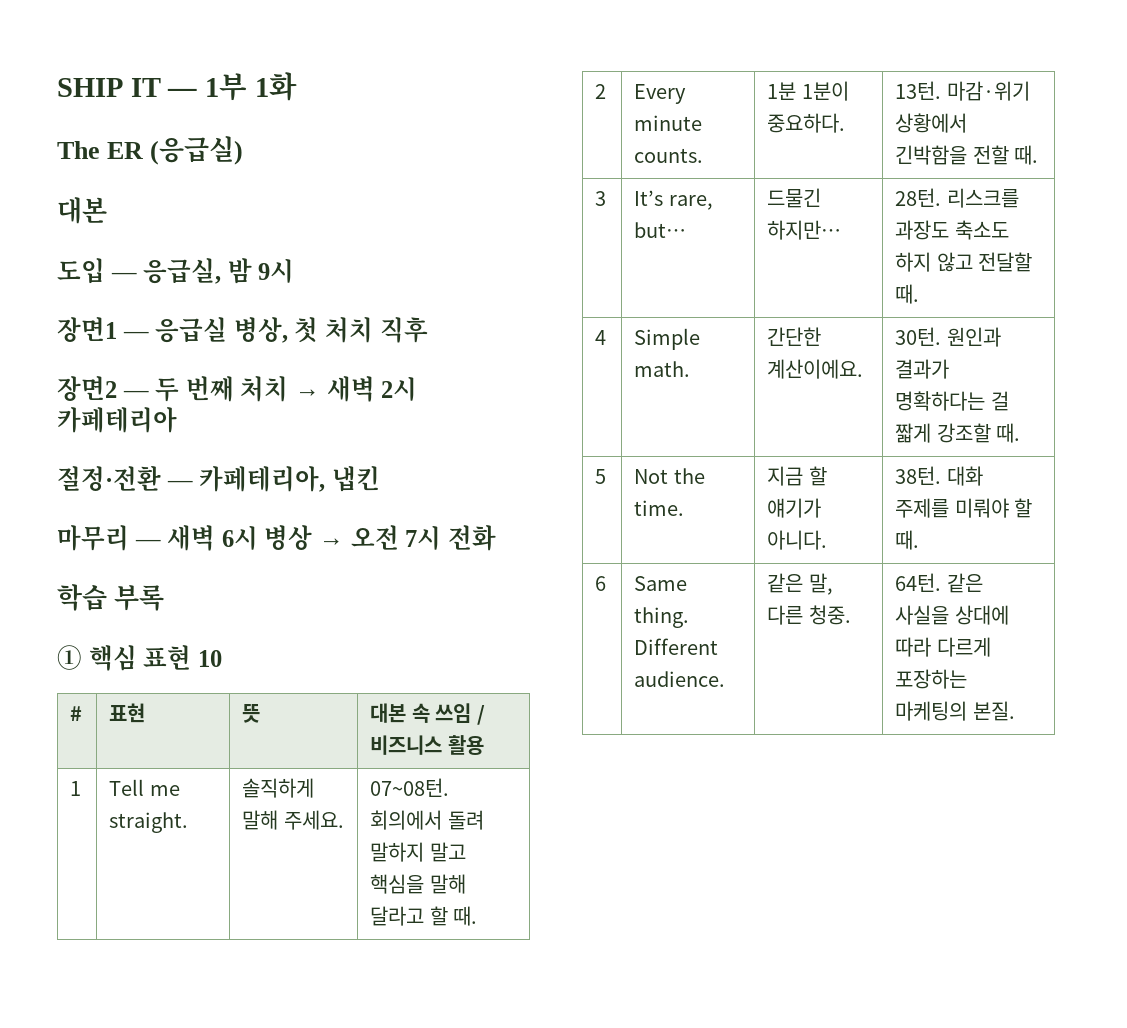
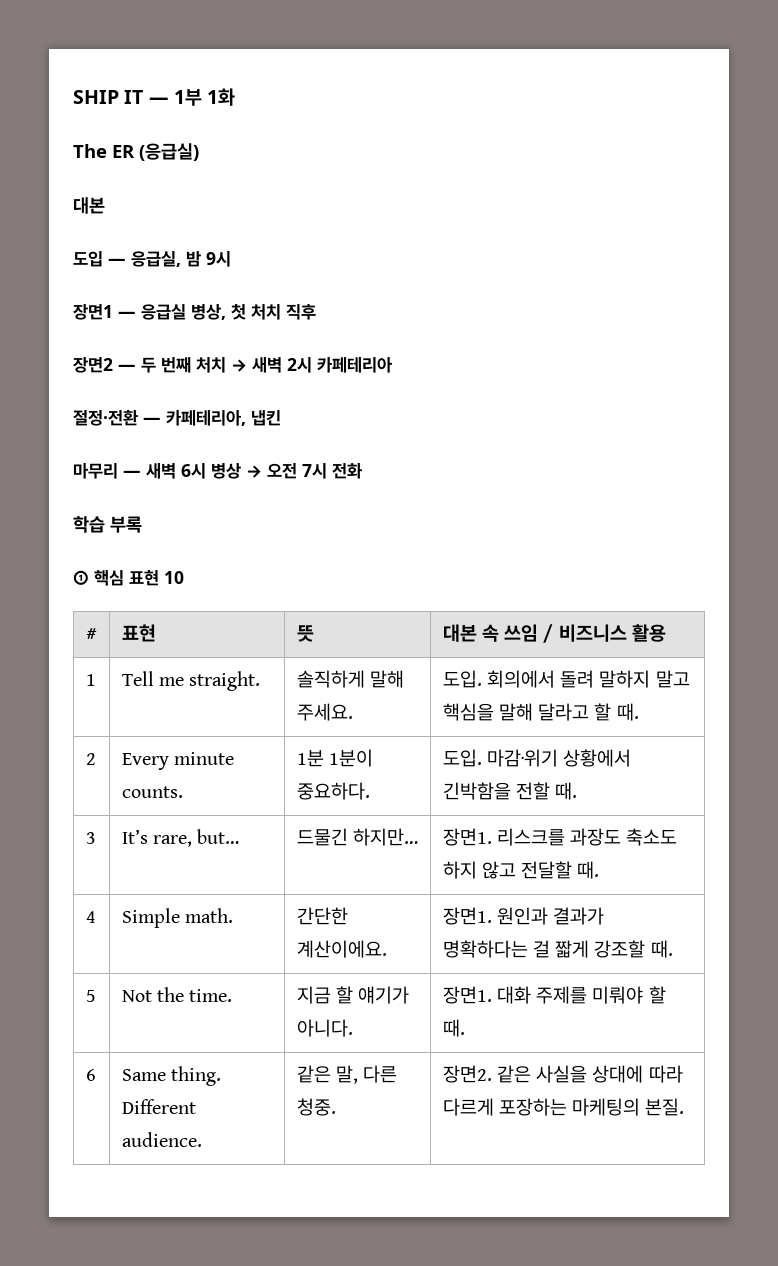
- 1 | Tell me straight. | 솔직하게 말해 주세요. | 07~08턴. 회의에서 돌려 말하지 말고 핵심을 말해 달라고 할 때.
+ 1 | Tell me straight. | 솔직하게 말해 주세요. | 도입. 회의에서 돌려 말하지 말고 핵심을 말해 달라고 할 때.
- 2 | Every minute counts. | 1분 1분이 중요하다. | 13턴. 마감·위기 상황에서 긴박함을 전할 때.
+ 2 | Every minute counts. | 1분 1분이 중요하다. | 도입. 마감·위기 상황에서 긴박함을 전할 때.
- 3 | It’s rare, but… | 드물긴 하지만… | 28턴. 리스크를 과장도 축소도 하지 않고 전달할 때.
+ 3 | It’s rare, but… | 드물긴 하지만… | 장면1. 리스크를 과장도 축소도 하지 않고 전달할 때.
- 4 | Simple math. | 간단한 계산이에요. | 30턴. 원인과 결과가 명확하다는 걸 짧게 강조할 때.
+ 4 | Simple math. | 간단한 계산이에요. | 장면1. 원인과 결과가 명확하다는 걸 짧게 강조할 때.
- 5 | Not the time. | 지금 할 얘기가 아니다. | 38턴. 대화 주제를 미뤄야 할 때.
+ 5 | Not the time. | 지금 할 얘기가 아니다. | 장면1. 대화 주제를 미뤄야 할 때.
- 6 | Same thing. Different audience. | 같은 말, 다른 청중. | 64턴. 같은 사실을 상대에 따라 다르게 포장하는 마케팅의 본질.
+ 6 | Same thing. Different audience. | 같은 말, 다른 청중. | 장면2. 같은 사실을 상대에 따라 다르게 포장하는 마케팅의 본질.

